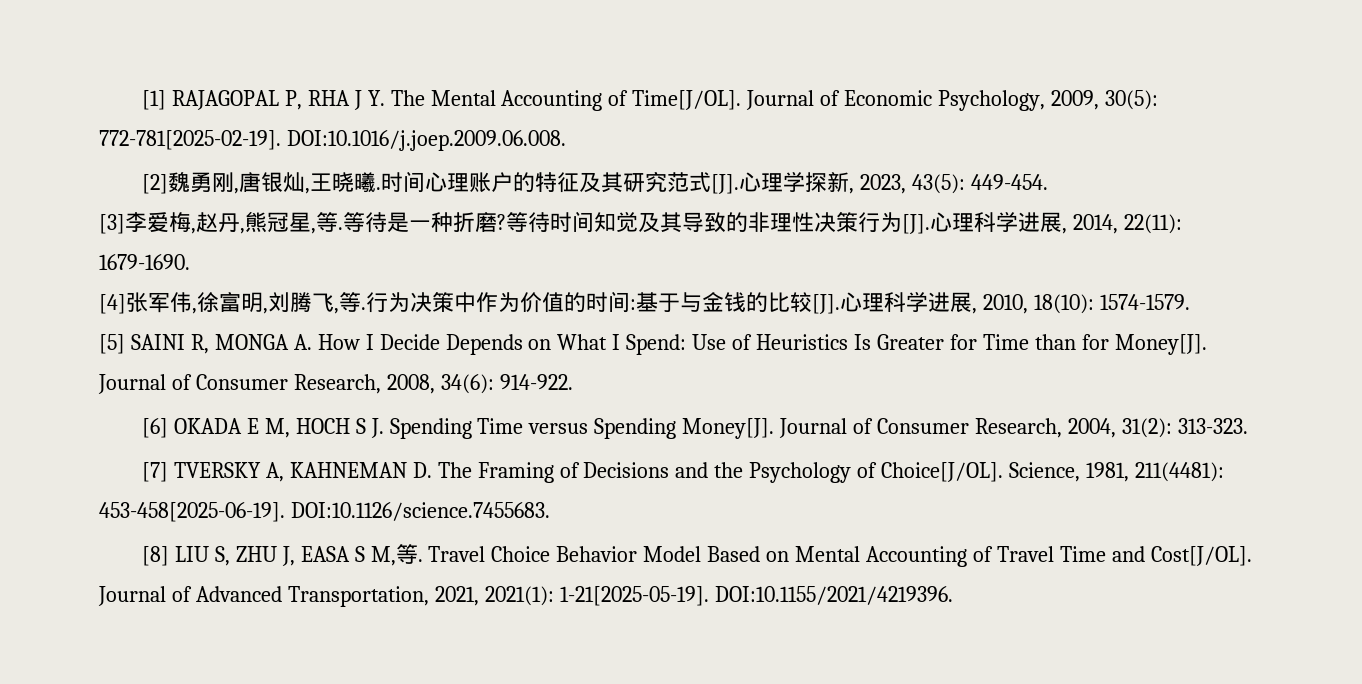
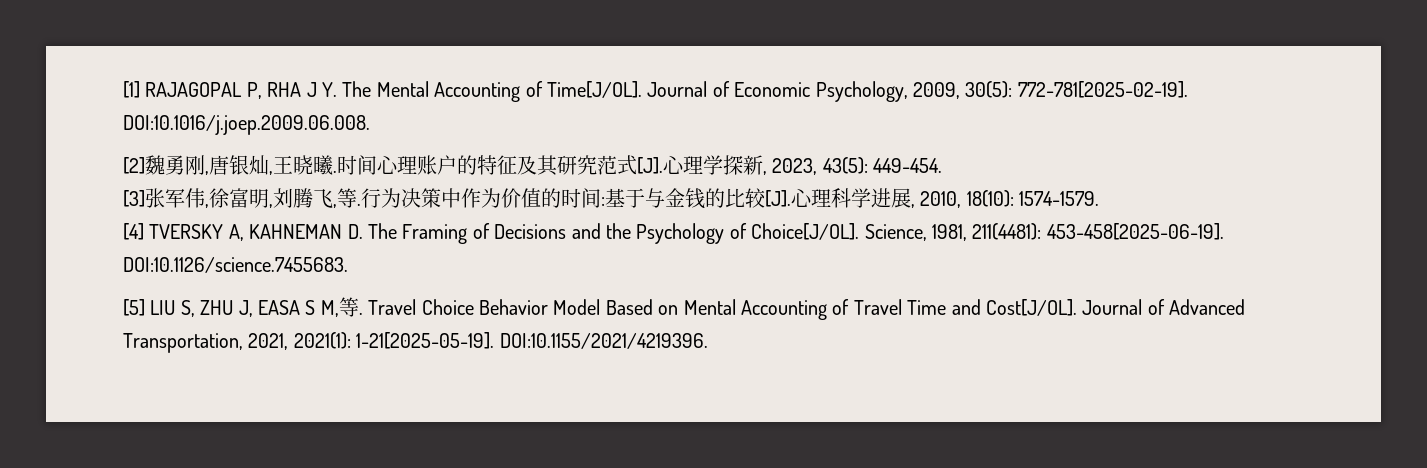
- [3]李爱梅,赵丹,熊冠星,等.等待是一种折磨?等待时间知觉及其导致的非理性决策行为[J].心理科学进展, 2014, 22(11): 1679-1690.
- [4]张军伟,徐富明,刘腾飞,等.
+ [3]张军伟,徐富明,刘腾飞,等.
- [5] SAINI R, MONGA A. How I Decide Depends on What I Spend: Use of Heuristics Is Greater for Time than for Money[J]. Journal of Consumer Research, 2008, 34(6): 914-922.
- [6] OKADA E M, HOCH S J. Spending Time versus Spending Money[J]. Journal of Consumer Research, 2004, 31(2): 313-323.
- [7] TVERSKY A, KAHNEMAN D. The Framing of Decisions and the Psychology of Choice[J/OL].
+ [4] TVERSKY A, KAHNEMAN D. The Framing of Decisions and the Psychology of Choice[J/OL].
- [8] LIU S, ZHU J, EASA S M,等.
+ [5] LIU S, ZHU J, EASA S M,等.

